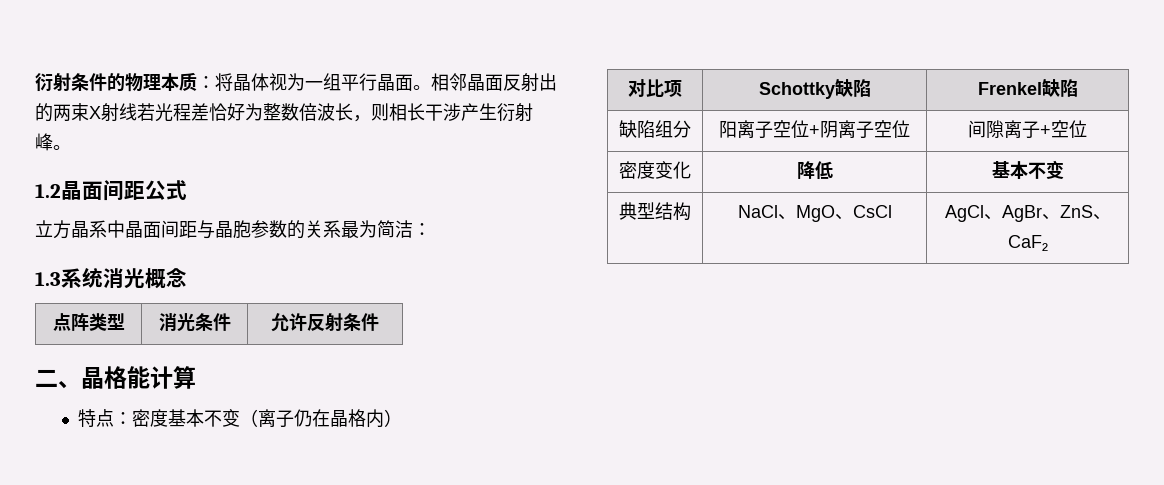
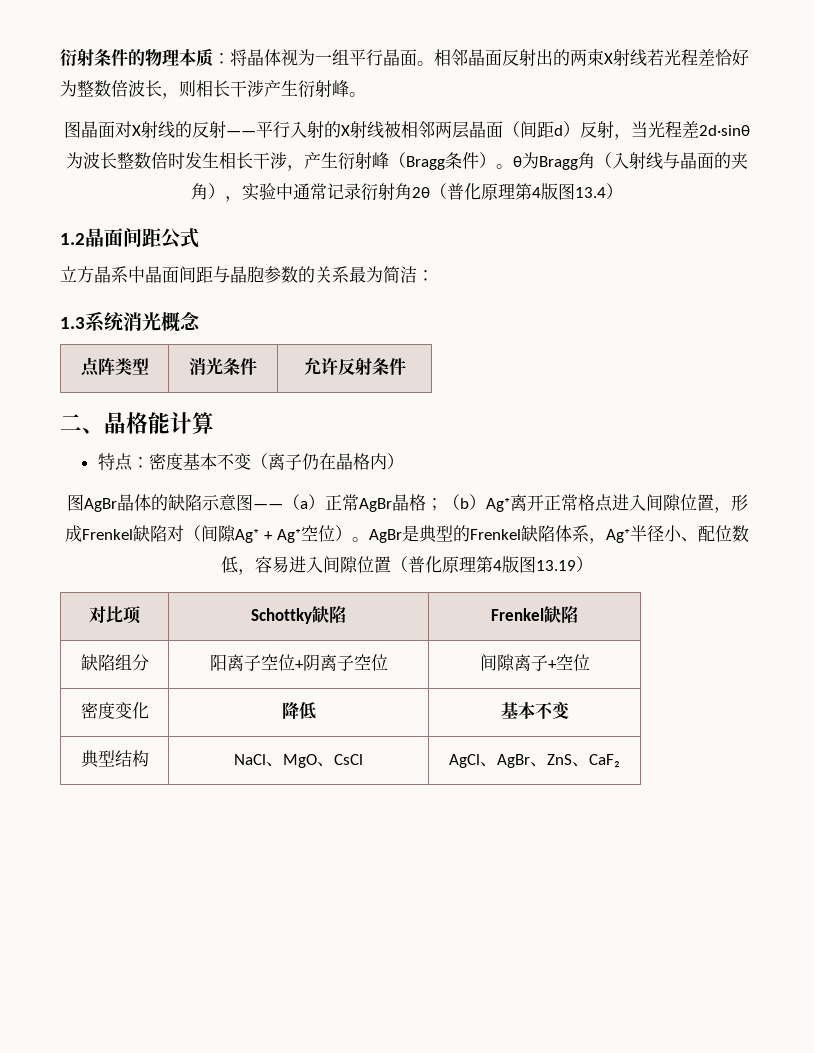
+ 图晶面对X射线的反射——平行入射的X射线被相邻两层晶面（间距d）反射，当光程差2d·sinθ为波长整数倍时发生相长干涉，产生衍射峰（Bragg条件）。θ为Bragg角（入射线与晶面的夹角），实验中通常记录衍射角2θ（普化原理第4版图13.4）
+ 图AgBr晶体的缺陷示意图——（a）正常AgBr晶格；（b）Ag⁺离开正常格点进入间隙位置，形成Frenkel缺陷对（间隙Ag⁺ + Ag⁺空位）。AgBr是典型的Frenkel缺陷体系，Ag⁺半径小、配位数低，容易进入间隙位置（普化原理第4版图13.19）

